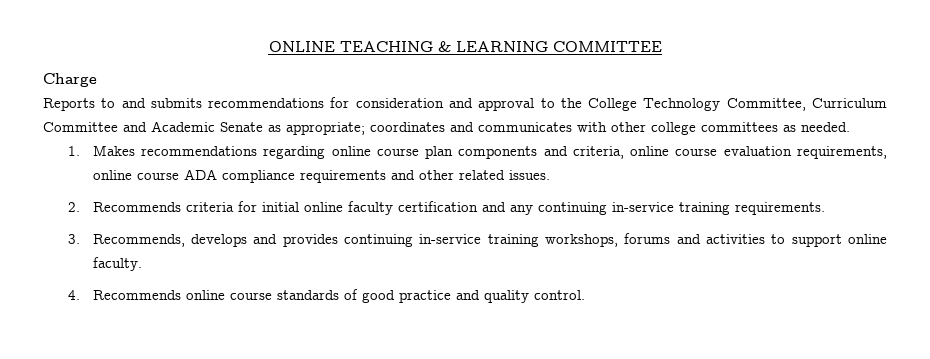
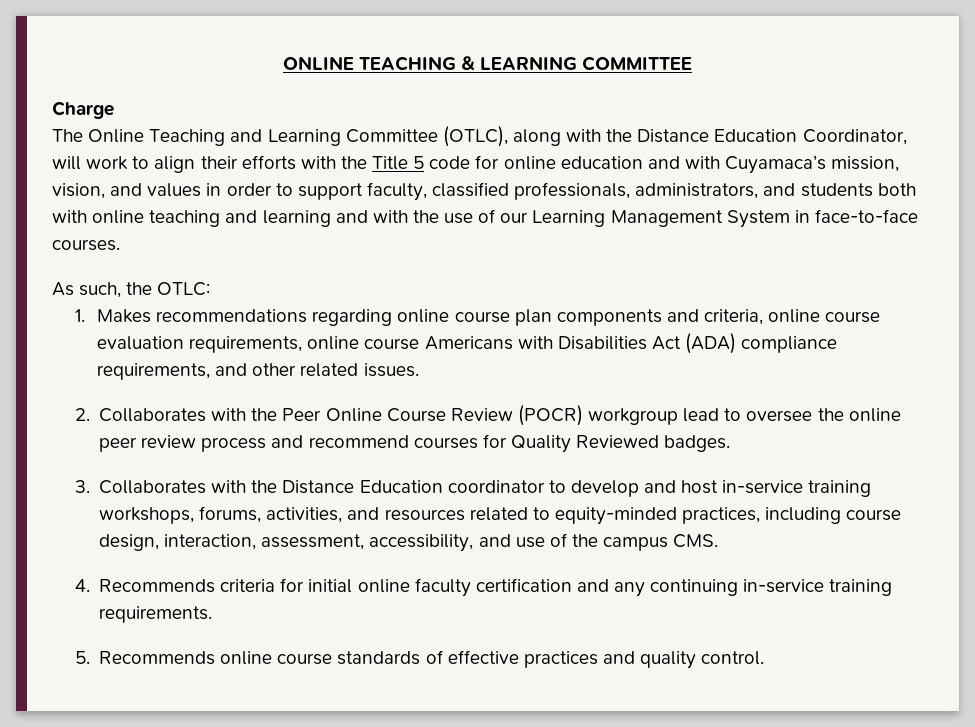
- Reports to and submits recommendations for consideration and approval to the College Technology Committee, Curriculum Committee and Academic Senate as appropriate; coordinates and communicates with other college committees as needed.
+ The Online Teaching and Learning Committee (OTLC), along with the Distance Education Coordinator, will work to align their efforts with the Title 5 code for online education and with Cuyamaca’s mission, vision, and values in order to support faculty, classified professionals, administrators, and students both with online teaching and learning and with the use of our Learning Management System in face-to-face courses.
+ As such, the OTLC:
- 1. Makes recommendations regarding online course plan components and criteria, online course evaluation requirements, online course ADA compliance requirements and other related issues.
- 2. Recommends criteria for initial online faculty certification and any continuing in-service training requirements.
+ 1. Makes recommendations regarding online course plan components and criteria, online course evaluation requirements, online course Americans with Disabilities Act (ADA) compliance requirements, and other related issues.
+ 2. Collaborates with the Peer Online Course Review (POCR) workgroup lead to oversee the online peer review process and recommend courses for Quality Reviewed badges.
+ 3. Collaborates with the Distance Education coordinator to develop and host in-service training workshops, forums, activities, and resources related to equity-minded practices, including course design, interaction, assessment, accessibility, and use of the campus CMS.
+ 4. Recommends criteria for initial online faculty certification and any continuing in-service training requirements.
- 3. Recommends, develops and provides continuing in-service training workshops, forums and activities to support online faculty.
- 4. Recommends online course standards of good practice and quality control.
+ 5. Recommends online course standards of effective practices and quality control.

